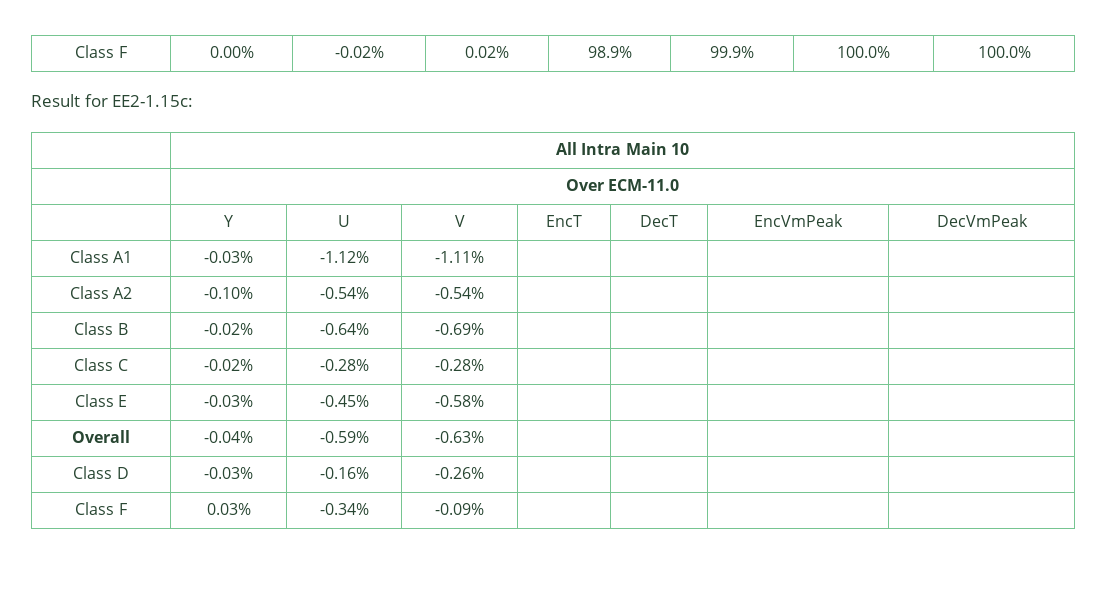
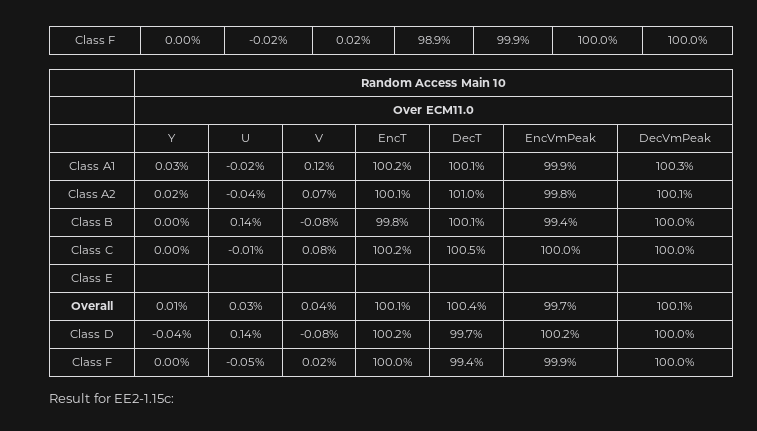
- Result for EE2-1.15c:
- | All Intra Main 10
+ | Random Access Main 10
- | Over ECM-11.0
+ | Over ECM11.0
- Class A1 | -0.03% | -1.12% | -1.11% | | | |
- Class A2 | -0.10% | -0.54% | -0.54% | | | |
- Class B | -0.02% | -0.64% | -0.69% | | | |
- Class C | -0.02% | -0.28% | -0.28% | | | |
- Class E | -0.03% | -0.45% | -0.58% | | | |
- Overall | -0.04% | -0.59% | -0.63% | | | |
- Class D | -0.03% | -0.16% | -0.26% | | | |
- Class F | 0.03% | -0.34% | -0.09% | | | |
+ Class A1 | 0.03% | -0.02% | 0.12% | 100.2% | 100.1% | 99.9% | 100.3%
+ Class A2 | 0.02% | -0.04% | 0.07% | 100.1% | 101.0% | 99.8% | 100.1%
+ Class B | 0.00% | 0.14% | -0.08% | 99.8% | 100.1% | 99.4% | 100.0%
+ Class C | 0.00% | -0.01% | 0.08% | 100.2% | 100.5% | 100.0% | 100.0%
+ Class E | | | | | | |
+ Overall | 0.01% | 0.03% | 0.04% | 100.1% | 100.4% | 99.7% | 100.1%
+ Class D | -0.04% | 0.14% | -0.08% | 100.2% | 99.7% | 100.2% | 100.0%
+ Class F | 0.00% | -0.05% | 0.02% | 100.0% | 99.4% | 99.9% | 100.0%
+ Result for EE2-1.15c:

